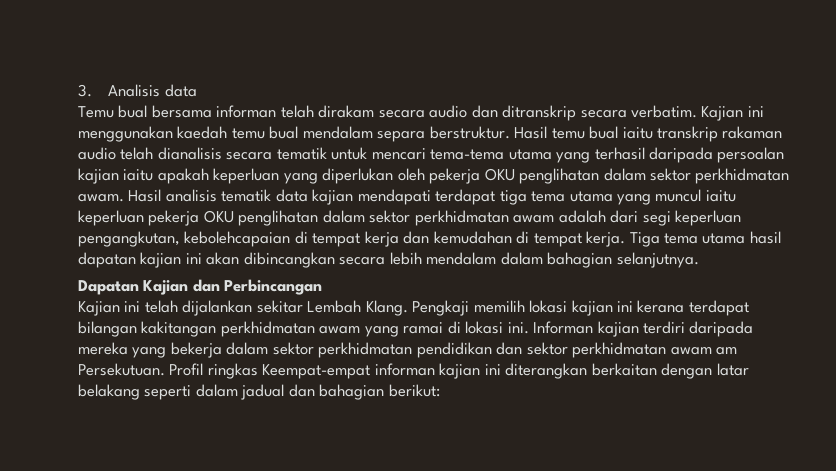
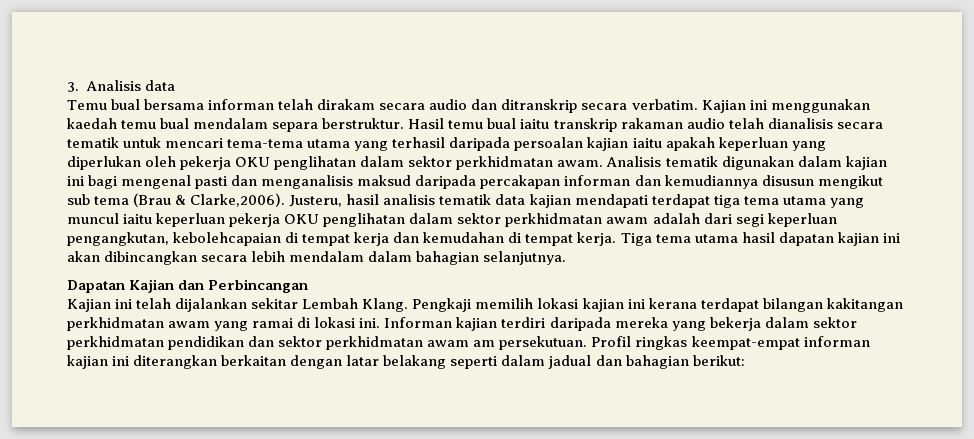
- Hasil analisis tematik data kajian mendapati terdapat tiga tema utama yang muncul iaitu keperluan pekerja OKU penglihatan dalam sektor perkhidmatan awam adalah dari segi keperluan pengangkutan, kebolehcapaian di tempat kerja dan kemudahan di tempat kerja.
+ Analisis tematik digunakan dalam kajian ini bagi mengenal pasti dan menganalisis maksud daripada percakapan informan dan kemudiannya disusun mengikut sub tema (Brau & Clarke,2006). Justeru, hasil analisis tematik data kajian mendapati terdapat tiga tema utama yang muncul iaitu keperluan pekerja OKU penglihatan dalam sektor perkhidmatan awam adalah dari segi keperluan pengangkutan, kebolehcapaian di tempat kerja dan kemudahan di tempat kerja.
- Informan kajian terdiri daripada mereka yang bekerja dalam sektor perkhidmatan pendidikan dan sektor perkhidmatan awam am Persekutuan.
+ Informan kajian terdiri daripada mereka yang bekerja dalam sektor perkhidmatan pendidikan dan sektor perkhidmatan awam am persekutuan.
- Profil ringkas Keempat-empat informan kajian ini diterangkan berkaitan dengan latar belakang seperti dalam jadual dan bahagian berikut:
+ Profil ringkas keempat-empat informan kajian ini diterangkan berkaitan dengan latar belakang seperti dalam jadual dan bahagian berikut:

